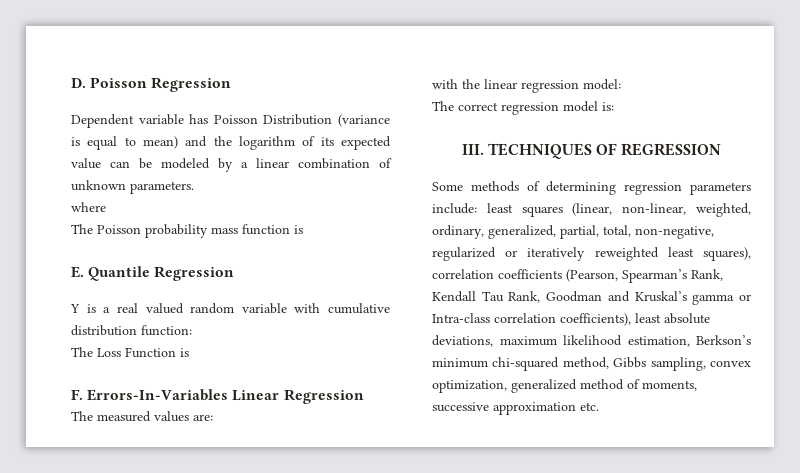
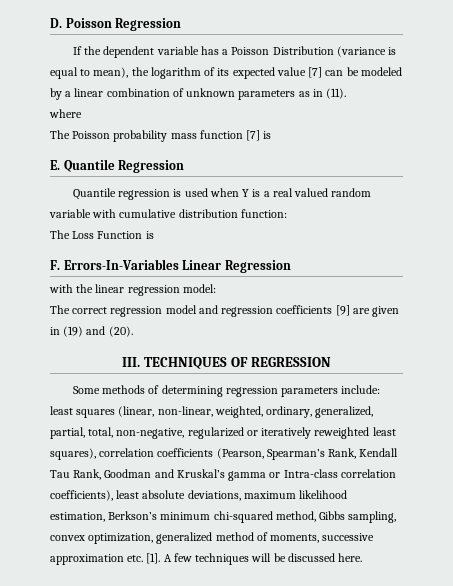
- Dependent variable has Poisson Distribution (variance is equal to mean) and the logarithm of its expected value can be modeled by a linear combination of unknown parameters.
+ If the dependent variable has a Poisson Distribution (variance is equal to mean), the logarithm of its expected value [7] can be modeled by a linear combination of unknown parameters as in (11).
- The Poisson probability mass function is
+ The Poisson probability mass function [7] is
- Y is a real valued random variable with cumulative distribution function:
+ Quantile regression is used when Y is a real valued random variable with cumulative distribution function:
- The measured values are:
- The correct regression model is:
+ The correct regression model and regression coefficients [9] are given in (19) and (20).
- Some methods of determining regression parameters include: least squares (linear, non-linear, weighted, ordinary, generalized, partial, total, non-negative, regularized or iteratively reweighted least squares), correlation coefficients (Pearson, Spearman’s Rank, Kendall Tau Rank, Goodman and Kruskal’s gamma or Intra-class correlation coefficients), least absolute deviations, maximum likelihood estimation, Berkson’s minimum chi-squared method, Gibbs sampling, convex optimization, generalized method of moments, successive approximation etc.
+ Some methods of determining regression parameters include: least squares (linear, non-linear, weighted, ordinary, generalized, partial, total, non-negative, regularized or iteratively reweighted least squares), correlation coefficients (Pearson, Spearman’s Rank, Kendall Tau Rank, Goodman and Kruskal’s gamma or Intra-class correlation coefficients), least absolute deviations, maximum likelihood estimation, Berkson’s minimum chi-squared method, Gibbs sampling, convex optimization, generalized method of moments, successive approximation etc. [1]. A few techniques will be discussed here.

